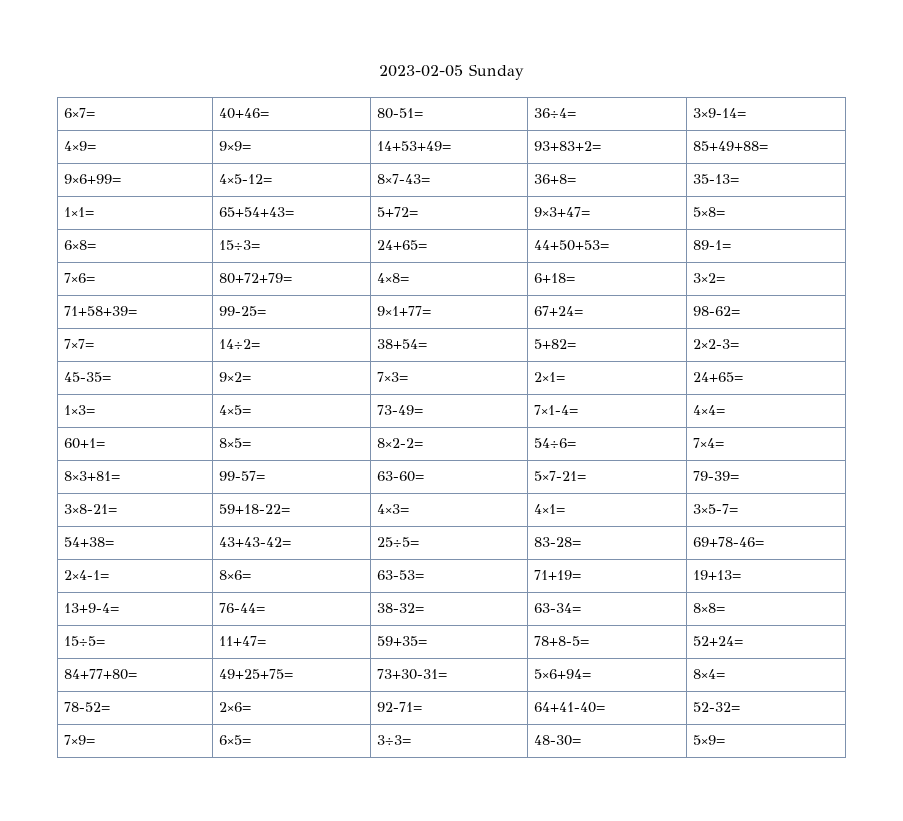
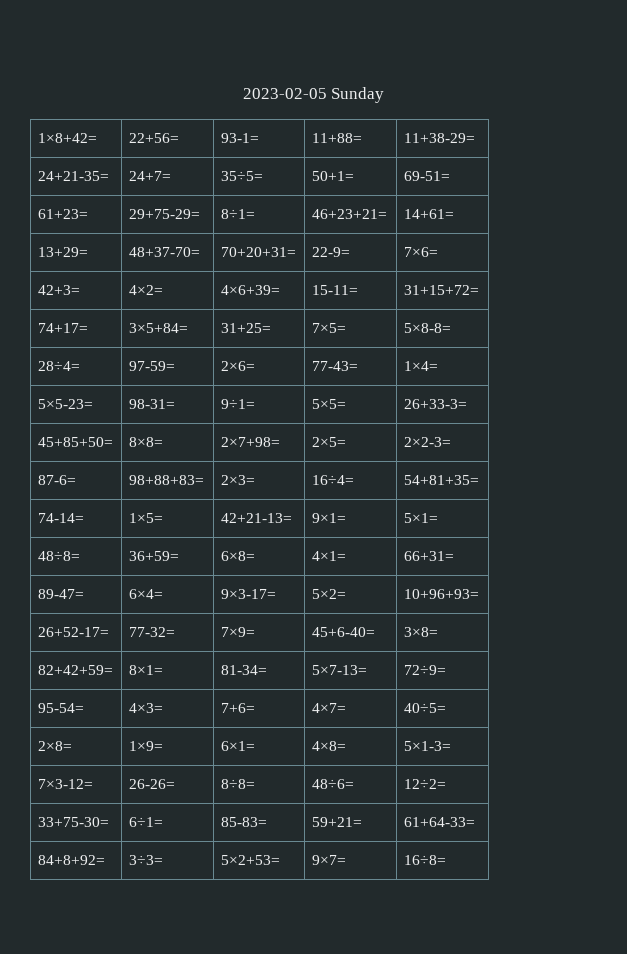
- 6×7= | 40+46= | 80-51= | 36÷4= | 3×9-14=
- 4×9= | 9×9= | 14+53+49= | 93+83+2= | 85+49+88=
- 9×6+99= | 4×5-12= | 8×7-43= | 36+8= | 35-13=
- 1×1= | 65+54+43= | 5+72= | 9×3+47= | 5×8=
- 6×8= | 15÷3= | 24+65= | 44+50+53= | 89-1=
- 7×6= | 80+72+79= | 4×8= | 6+18= | 3×2=
- 71+58+39= | 99-25= | 9×1+77= | 67+24= | 98-62=
- 7×7= | 14÷2= | 38+54= | 5+82= | 2×2-3=
- 45-35= | 9×2= | 7×3= | 2×1= | 24+65=
- 1×3= | 4×5= | 73-49= | 7×1-4= | 4×4=
- 60+1= | 8×5= | 8×2-2= | 54÷6= | 7×4=
- 8×3+81= | 99-57= | 63-60= | 5×7-21= | 79-39=
- 3×8-21= | 59+18-22= | 4×3= | 4×1= | 3×5-7=
- 54+38= | 43+43-42= | 25÷5= | 83-28= | 69+78-46=
- 2×4-1= | 8×6= | 63-53= | 71+19= | 19+13=
- 13+9-4= | 76-44= | 38-32= | 63-34= | 8×8=
- 15÷5= | 11+47= | 59+35= | 78+8-5= | 52+24=
- 84+77+80= | 49+25+75= | 73+30-31= | 5×6+94= | 8×4=
- 78-52= | 2×6= | 92-71= | 64+41-40= | 52-32=
- 7×9= | 6×5= | 3÷3= | 48-30= | 5×9=
+ 1×8+42= | 22+56= | 93-1= | 11+88= | 11+38-29=
+ 24+21-35= | 24+7= | 35÷5= | 50+1= | 69-51=
+ 61+23= | 29+75-29= | 8÷1= | 46+23+21= | 14+61=
+ 13+29= | 48+37-70= | 70+20+31= | 22-9= | 7×6=
+ 42+3= | 4×2= | 4×6+39= | 15-11= | 31+15+72=
+ 74+17= | 3×5+84= | 31+25= | 7×5= | 5×8-8=
+ 28÷4= | 97-59= | 2×6= | 77-43= | 1×4=
+ 5×5-23= | 98-31= | 9÷1= | 5×5= | 26+33-3=
+ 45+85+50= | 8×8= | 2×7+98= | 2×5= | 2×2-3=
+ 87-6= | 98+88+83= | 2×3= | 16÷4= | 54+81+35=
+ 74-14= | 1×5= | 42+21-13= | 9×1= | 5×1=
+ 48÷8= | 36+59= | 6×8= | 4×1= | 66+31=
+ 89-47= | 6×4= | 9×3-17= | 5×2= | 10+96+93=
+ 26+52-17= | 77-32= | 7×9= | 45+6-40= | 3×8=
+ 82+42+59= | 8×1= | 81-34= | 5×7-13= | 72÷9=
+ 95-54= | 4×3= | 7+6= | 4×7= | 40÷5=
+ 2×8= | 1×9= | 6×1= | 4×8= | 5×1-3=
+ 7×3-12= | 26-26= | 8÷8= | 48÷6= | 12÷2=
+ 33+75-30= | 6÷1= | 85-83= | 59+21= | 61+64-33=
+ 84+8+92= | 3÷3= | 5×2+53= | 9×7= | 16÷8=

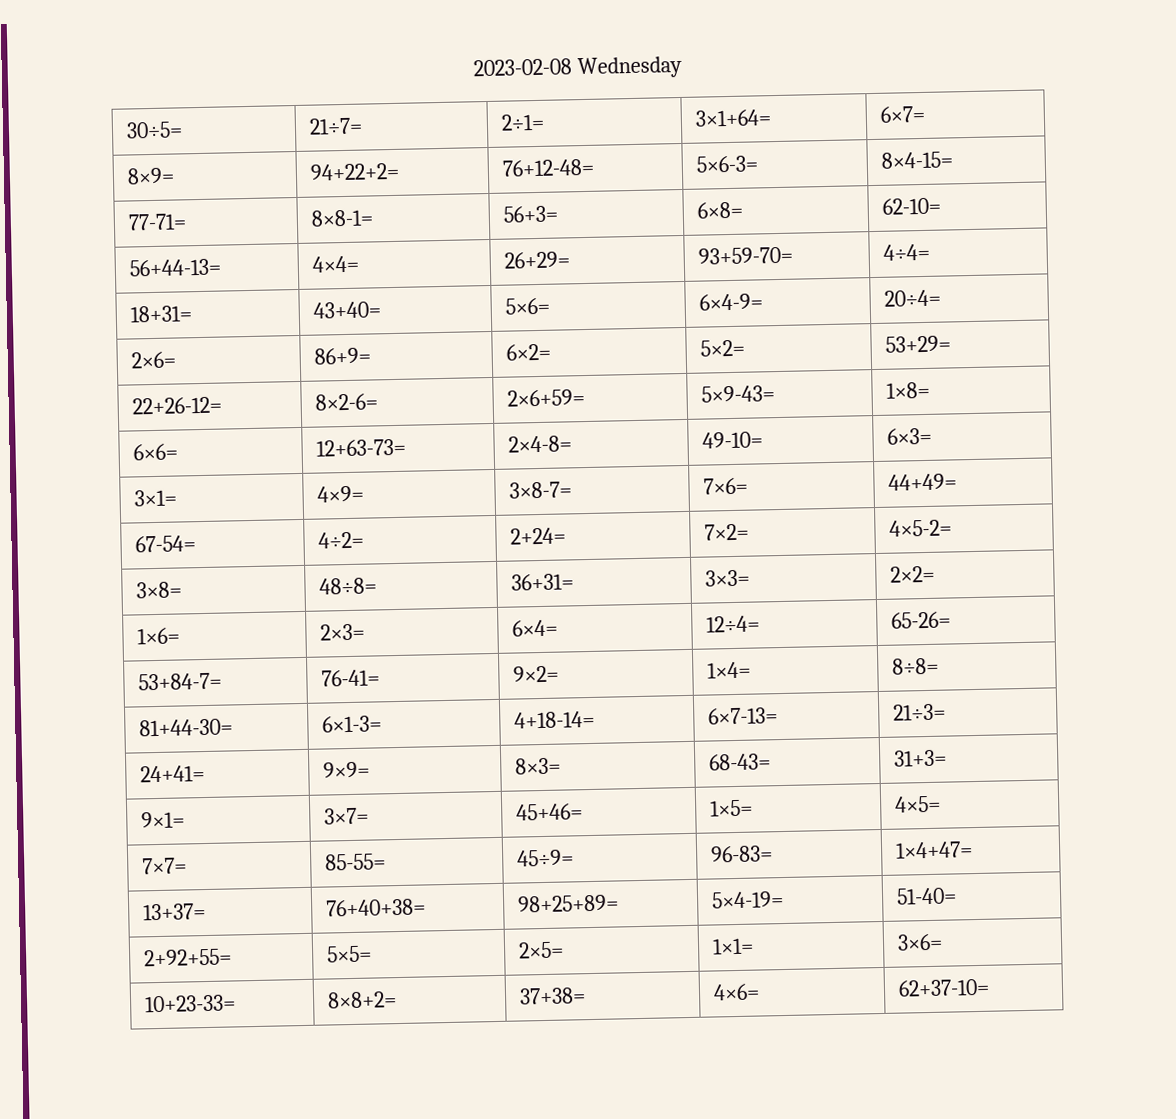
- 2023-02-05 Sunday
- 1×8+42= | 22+56= | 93-1= | 11+88= | 11+38-29=
- 24+21-35= | 24+7= | 35÷5= | 50+1= | 69-51=
- 61+23= | 29+75-29= | 8÷1= | 46+23+21= | 14+61=
- 13+29= | 48+37-70= | 70+20+31= | 22-9= | 7×6=
- 42+3= | 4×2= | 4×6+39= | 15-11= | 31+15+72=
- 74+17= | 3×5+84= | 31+25= | 7×5= | 5×8-8=
- 28÷4= | 97-59= | 2×6= | 77-43= | 1×4=
- 5×5-23= | 98-31= | 9÷1= | 5×5= | 26+33-3=
- 45+85+50= | 8×8= | 2×7+98= | 2×5= | 2×2-3=
- 87-6= | 98+88+83= | 2×3= | 16÷4= | 54+81+35=
- 74-14= | 1×5= | 42+21-13= | 9×1= | 5×1=
- 48÷8= | 36+59= | 6×8= | 4×1= | 66+31=
- 89-47= | 6×4= | 9×3-17= | 5×2= | 10+96+93=
- 26+52-17= | 77-32= | 7×9= | 45+6-40= | 3×8=
- 82+42+59= | 8×1= | 81-34= | 5×7-13= | 72÷9=
- 95-54= | 4×3= | 7+6= | 4×7= | 40÷5=
- 2×8= | 1×9= | 6×1= | 4×8= | 5×1-3=
- 7×3-12= | 26-26= | 8÷8= | 48÷6= | 12÷2=
- 33+75-30= | 6÷1= | 85-83= | 59+21= | 61+64-33=
- 84+8+92= | 3÷3= | 5×2+53= | 9×7= | 16÷8=
+ 2023-02-08 Wednesday
+ 30÷5= | 21÷7= | 2÷1= | 3×1+64= | 6×7=
+ 8×9= | 94+22+2= | 76+12-48= | 5×6-3= | 8×4-15=
+ 77-71= | 8×8-1= | 56+3= | 6×8= | 62-10=
+ 56+44-13= | 4×4= | 26+29= | 93+59-70= | 4÷4=
+ 18+31= | 43+40= | 5×6= | 6×4-9= | 20÷4=
+ 2×6= | 86+9= | 6×2= | 5×2= | 53+29=
+ 22+26-12= | 8×2-6= | 2×6+59= | 5×9-43= | 1×8=
+ 6×6= | 12+63-73= | 2×4-8= | 49-10= | 6×3=
+ 3×1= | 4×9= | 3×8-7= | 7×6= | 44+49=
+ 67-54= | 4÷2= | 2+24= | 7×2= | 4×5-2=
+ 3×8= | 48÷8= | 36+31= | 3×3= | 2×2=
+ 1×6= | 2×3= | 6×4= | 12÷4= | 65-26=
+ 53+84-7= | 76-41= | 9×2= | 1×4= | 8÷8=
+ 81+44-30= | 6×1-3= | 4+18-14= | 6×7-13= | 21÷3=
+ 24+41= | 9×9= | 8×3= | 68-43= | 31+3=
+ 9×1= | 3×7= | 45+46= | 1×5= | 4×5=
+ 7×7= | 85-55= | 45÷9= | 96-83= | 1×4+47=
+ 13+37= | 76+40+38= | 98+25+89= | 5×4-19= | 51-40=
+ 2+92+55= | 5×5= | 2×5= | 1×1= | 3×6=
+ 10+23-33= | 8×8+2= | 37+38= | 4×6= | 62+37-10=

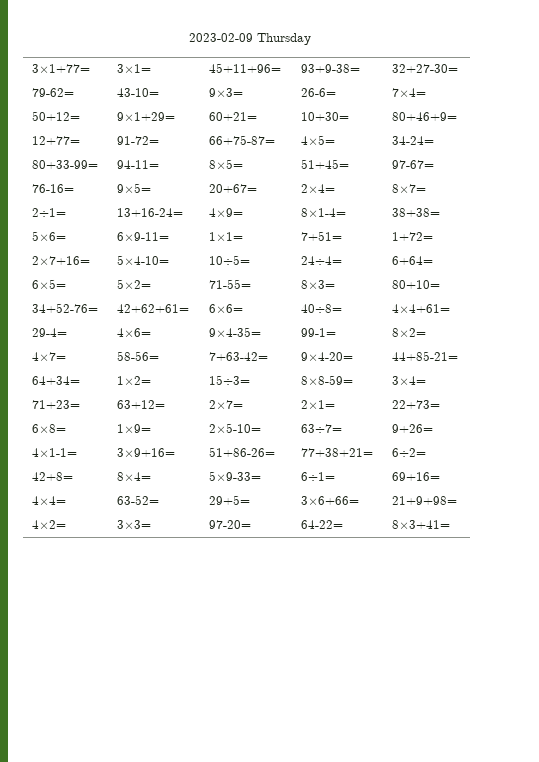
- 2023-02-08 Wednesday
- 30÷5= | 21÷7= | 2÷1= | 3×1+64= | 6×7=
- 8×9= | 94+22+2= | 76+12-48= | 5×6-3= | 8×4-15=
- 77-71= | 8×8-1= | 56+3= | 6×8= | 62-10=
- 56+44-13= | 4×4= | 26+29= | 93+59-70= | 4÷4=
- 18+31= | 43+40= | 5×6= | 6×4-9= | 20÷4=
- 2×6= | 86+9= | 6×2= | 5×2= | 53+29=
- 22+26-12= | 8×2-6= | 2×6+59= | 5×9-43= | 1×8=
- 6×6= | 12+63-73= | 2×4-8= | 49-10= | 6×3=
- 3×1= | 4×9= | 3×8-7= | 7×6= | 44+49=
- 67-54= | 4÷2= | 2+24= | 7×2= | 4×5-2=
- 3×8= | 48÷8= | 36+31= | 3×3= | 2×2=
- 1×6= | 2×3= | 6×4= | 12÷4= | 65-26=
- 53+84-7= | 76-41= | 9×2= | 1×4= | 8÷8=
- 81+44-30= | 6×1-3= | 4+18-14= | 6×7-13= | 21÷3=
- 24+41= | 9×9= | 8×3= | 68-43= | 31+3=
- 9×1= | 3×7= | 45+46= | 1×5= | 4×5=
- 7×7= | 85-55= | 45÷9= | 96-83= | 1×4+47=
- 13+37= | 76+40+38= | 98+25+89= | 5×4-19= | 51-40=
- 2+92+55= | 5×5= | 2×5= | 1×1= | 3×6=
- 10+23-33= | 8×8+2= | 37+38= | 4×6= | 62+37-10=
+ 2023-02-09 Thursday
+ 3×1+77= | 3×1= | 45+11+96= | 93+9-38= | 32+27-30=
+ 79-62= | 43-10= | 9×3= | 26-6= | 7×4=
+ 50+12= | 9×1+29= | 60+21= | 10+30= | 80+46+9=
+ 12+77= | 91-72= | 66+75-87= | 4×5= | 34-24=
+ 80+33-99= | 94-11= | 8×5= | 51+45= | 97-67=
+ 76-16= | 9×5= | 20+67= | 2×4= | 8×7=
+ 2÷1= | 13+16-24= | 4×9= | 8×1-4= | 38+38=
+ 5×6= | 6×9-11= | 1×1= | 7+51= | 1+72=
+ 2×7+16= | 5×4-10= | 10÷5= | 24÷4= | 6+64=
+ 6×5= | 5×2= | 71-55= | 8×3= | 80+10=
+ 34+52-76= | 42+62+61= | 6×6= | 40÷8= | 4×4+61=
+ 29-4= | 4×6= | 9×4-35= | 99-1= | 8×2=
+ 4×7= | 58-56= | 7+63-42= | 9×4-20= | 44+85-21=
+ 64+34= | 1×2= | 15÷3= | 8×8-59= | 3×4=
+ 71+23= | 63+12= | 2×7= | 2×1= | 22+73=
+ 6×8= | 1×9= | 2×5-10= | 63÷7= | 9+26=
+ 4×1-1= | 3×9+16= | 51+86-26= | 77+38+21= | 6÷2=
+ 42+8= | 8×4= | 5×9-33= | 6÷1= | 69+16=
+ 4×4= | 63-52= | 29+5= | 3×6+66= | 21+9+98=
+ 4×2= | 3×3= | 97-20= | 64-22= | 8×3+41=

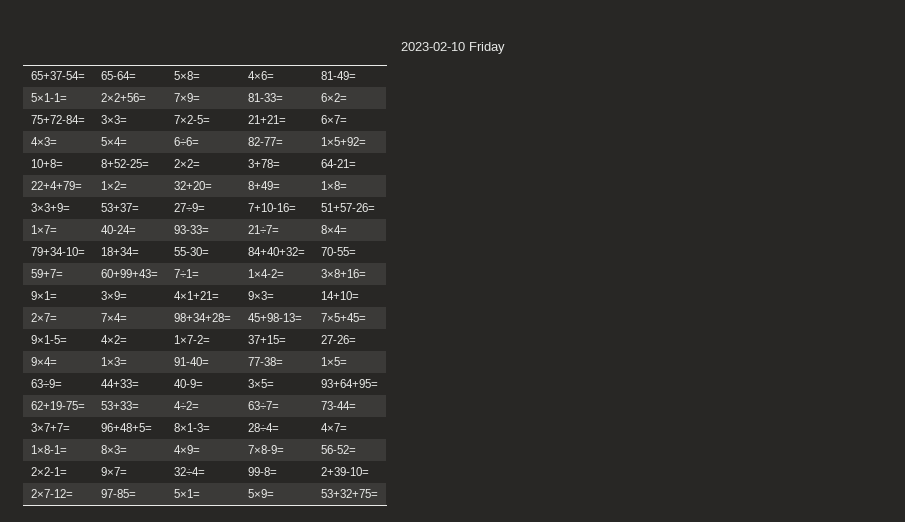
- 2023-02-09 Thursday
- 3×1+77= | 3×1= | 45+11+96= | 93+9-38= | 32+27-30=
- 79-62= | 43-10= | 9×3= | 26-6= | 7×4=
- 50+12= | 9×1+29= | 60+21= | 10+30= | 80+46+9=
- 12+77= | 91-72= | 66+75-87= | 4×5= | 34-24=
- 80+33-99= | 94-11= | 8×5= | 51+45= | 97-67=
- 76-16= | 9×5= | 20+67= | 2×4= | 8×7=
- 2÷1= | 13+16-24= | 4×9= | 8×1-4= | 38+38=
- 5×6= | 6×9-11= | 1×1= | 7+51= | 1+72=
- 2×7+16= | 5×4-10= | 10÷5= | 24÷4= | 6+64=
- 6×5= | 5×2= | 71-55= | 8×3= | 80+10=
- 34+52-76= | 42+62+61= | 6×6= | 40÷8= | 4×4+61=
- 29-4= | 4×6= | 9×4-35= | 99-1= | 8×2=
- 4×7= | 58-56= | 7+63-42= | 9×4-20= | 44+85-21=
- 64+34= | 1×2= | 15÷3= | 8×8-59= | 3×4=
- 71+23= | 63+12= | 2×7= | 2×1= | 22+73=
- 6×8= | 1×9= | 2×5-10= | 63÷7= | 9+26=
- 4×1-1= | 3×9+16= | 51+86-26= | 77+38+21= | 6÷2=
- 42+8= | 8×4= | 5×9-33= | 6÷1= | 69+16=
- 4×4= | 63-52= | 29+5= | 3×6+66= | 21+9+98=
- 4×2= | 3×3= | 97-20= | 64-22= | 8×3+41=
+ 2023-02-10 Friday
+ 65+37-54= | 65-64= | 5×8= | 4×6= | 81-49=
+ 5×1-1= | 2×2+56= | 7×9= | 81-33= | 6×2=
+ 75+72-84= | 3×3= | 7×2-5= | 21+21= | 6×7=
+ 4×3= | 5×4= | 6÷6= | 82-77= | 1×5+92=
+ 10+8= | 8+52-25= | 2×2= | 3+78= | 64-21=
+ 22+4+79= | 1×2= | 32+20= | 8+49= | 1×8=
+ 3×3+9= | 53+37= | 27÷9= | 7+10-16= | 51+57-26=
+ 1×7= | 40-24= | 93-33= | 21÷7= | 8×4=
+ 79+34-10= | 18+34= | 55-30= | 84+40+32= | 70-55=
+ 59+7= | 60+99+43= | 7÷1= | 1×4-2= | 3×8+16=
+ 9×1= | 3×9= | 4×1+21= | 9×3= | 14+10=
+ 2×7= | 7×4= | 98+34+28= | 45+98-13= | 7×5+45=
+ 9×1-5= | 4×2= | 1×7-2= | 37+15= | 27-26=
+ 9×4= | 1×3= | 91-40= | 77-38= | 1×5=
+ 63÷9= | 44+33= | 40-9= | 3×5= | 93+64+95=
+ 62+19-75= | 53+33= | 4÷2= | 63÷7= | 73-44=
+ 3×7+7= | 96+48+5= | 8×1-3= | 28÷4= | 4×7=
+ 1×8-1= | 8×3= | 4×9= | 7×8-9= | 56-52=
+ 2×2-1= | 9×7= | 32÷4= | 99-8= | 2+39-10=
+ 2×7-12= | 97-85= | 5×1= | 5×9= | 53+32+75=

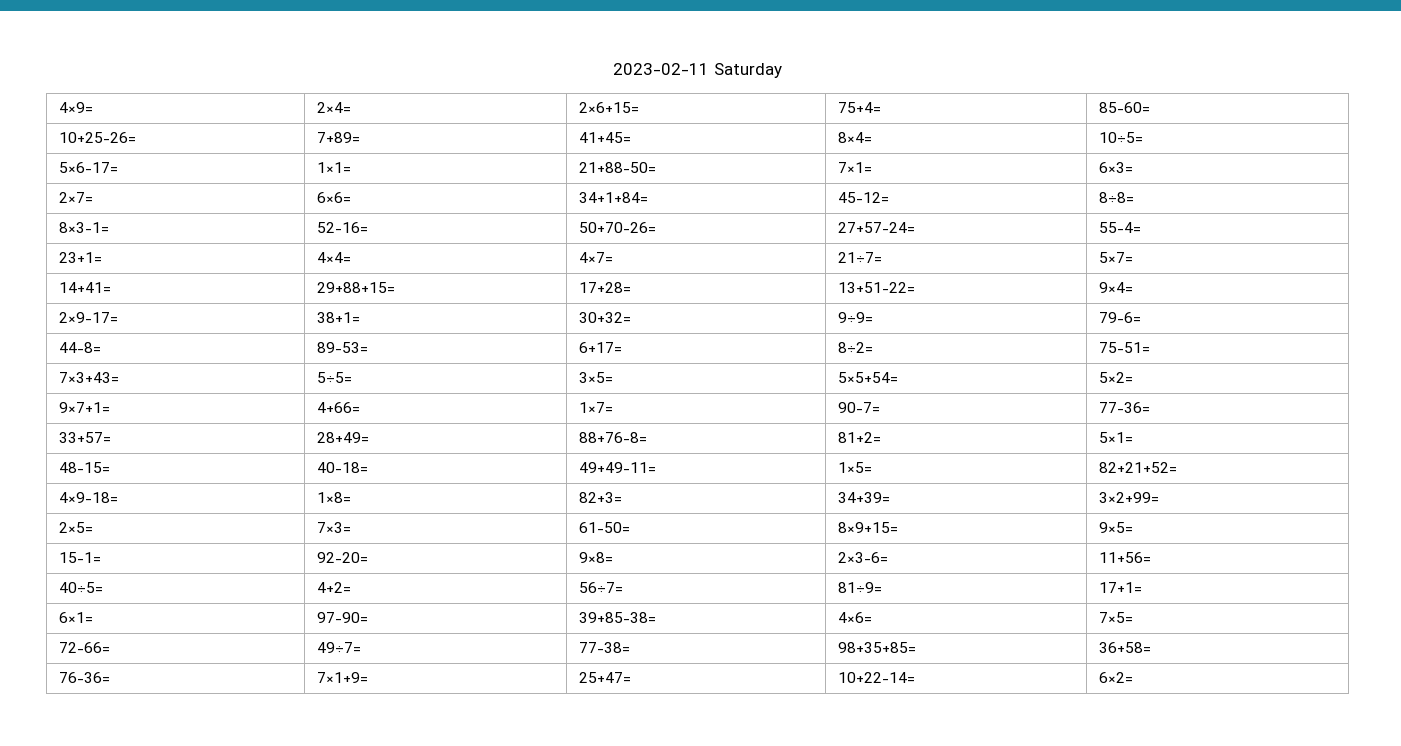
- 2023-02-10 Friday
- 65+37-54= | 65-64= | 5×8= | 4×6= | 81-49=
- 5×1-1= | 2×2+56= | 7×9= | 81-33= | 6×2=
- 75+72-84= | 3×3= | 7×2-5= | 21+21= | 6×7=
- 4×3= | 5×4= | 6÷6= | 82-77= | 1×5+92=
- 10+8= | 8+52-25= | 2×2= | 3+78= | 64-21=
- 22+4+79= | 1×2= | 32+20= | 8+49= | 1×8=
- 3×3+9= | 53+37= | 27÷9= | 7+10-16= | 51+57-26=
- 1×7= | 40-24= | 93-33= | 21÷7= | 8×4=
- 79+34-10= | 18+34= | 55-30= | 84+40+32= | 70-55=
- 59+7= | 60+99+43= | 7÷1= | 1×4-2= | 3×8+16=
- 9×1= | 3×9= | 4×1+21= | 9×3= | 14+10=
- 2×7= | 7×4= | 98+34+28= | 45+98-13= | 7×5+45=
- 9×1-5= | 4×2= | 1×7-2= | 37+15= | 27-26=
- 9×4= | 1×3= | 91-40= | 77-38= | 1×5=
- 63÷9= | 44+33= | 40-9= | 3×5= | 93+64+95=
- 62+19-75= | 53+33= | 4÷2= | 63÷7= | 73-44=
- 3×7+7= | 96+48+5= | 8×1-3= | 28÷4= | 4×7=
- 1×8-1= | 8×3= | 4×9= | 7×8-9= | 56-52=
- 2×2-1= | 9×7= | 32÷4= | 99-8= | 2+39-10=
- 2×7-12= | 97-85= | 5×1= | 5×9= | 53+32+75=
+ 2023-02-11 Saturday
+ 4×9= | 2×4= | 2×6+15= | 75+4= | 85-60=
+ 10+25-26= | 7+89= | 41+45= | 8×4= | 10÷5=
+ 5×6-17= | 1×1= | 21+88-50= | 7×1= | 6×3=
+ 2×7= | 6×6= | 34+1+84= | 45-12= | 8÷8=
+ 8×3-1= | 52-16= | 50+70-26= | 27+57-24= | 55-4=
+ 23+1= | 4×4= | 4×7= | 21÷7= | 5×7=
+ 14+41= | 29+88+15= | 17+28= | 13+51-22= | 9×4=
+ 2×9-17= | 38+1= | 30+32= | 9÷9= | 79-6=
+ 44-8= | 89-53= | 6+17= | 8÷2= | 75-51=
+ 7×3+43= | 5÷5= | 3×5= | 5×5+54= | 5×2=
+ 9×7+1= | 4+66= | 1×7= | 90-7= | 77-36=
+ 33+57= | 28+49= | 88+76-8= | 81+2= | 5×1=
+ 48-15= | 40-18= | 49+49-11= | 1×5= | 82+21+52=
+ 4×9-18= | 1×8= | 82+3= | 34+39= | 3×2+99=
+ 2×5= | 7×3= | 61-50= | 8×9+15= | 9×5=
+ 15-1= | 92-20= | 9×8= | 2×3-6= | 11+56=
+ 40÷5= | 4+2= | 56÷7= | 81÷9= | 17+1=
+ 6×1= | 97-90= | 39+85-38= | 4×6= | 7×5=
+ 72-66= | 49÷7= | 77-38= | 98+35+85= | 36+58=
+ 76-36= | 7×1+9= | 25+47= | 10+22-14= | 6×2=

